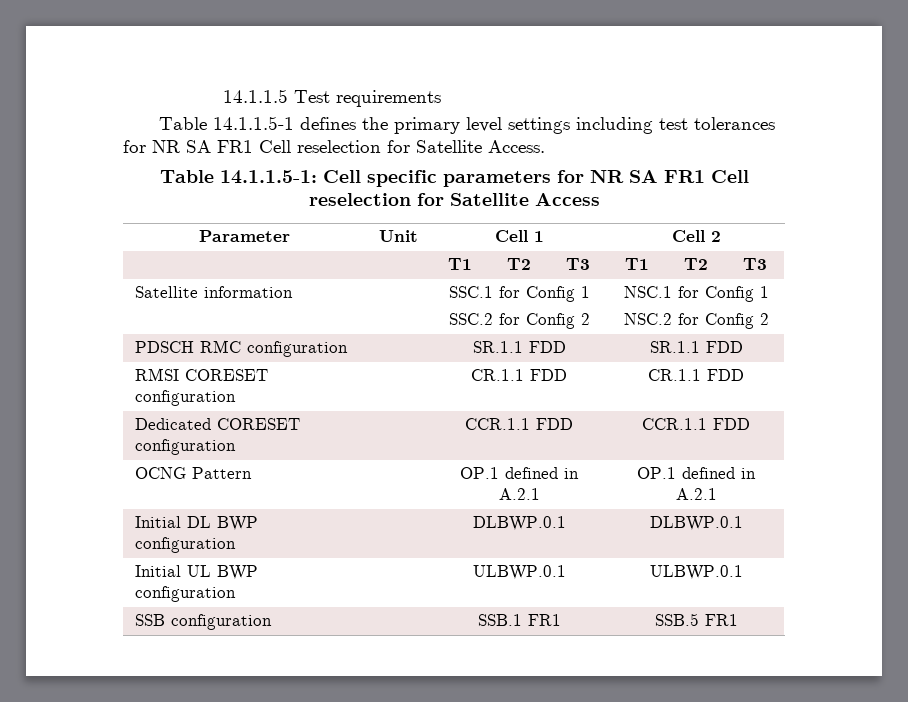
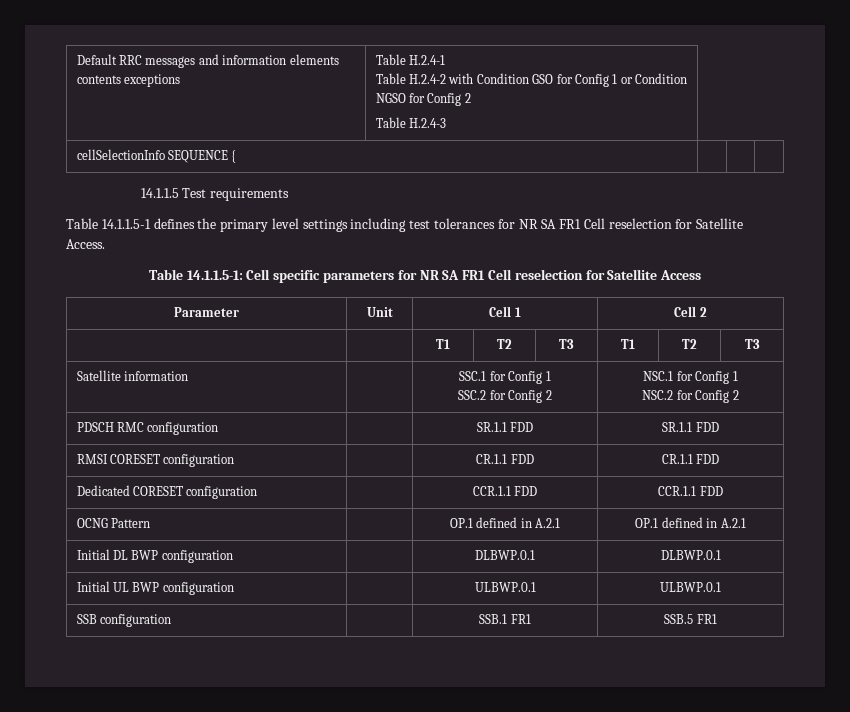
+ Default RRC messages and information elements contents exceptions | Table H.2.4-1
+ Table H.2.4-2 with Condition GSO for Config 1 or Condition NGSO for Config 2
+ Table H.2.4-3
+ cellSelectionInfo SEQUENCE { | | |

